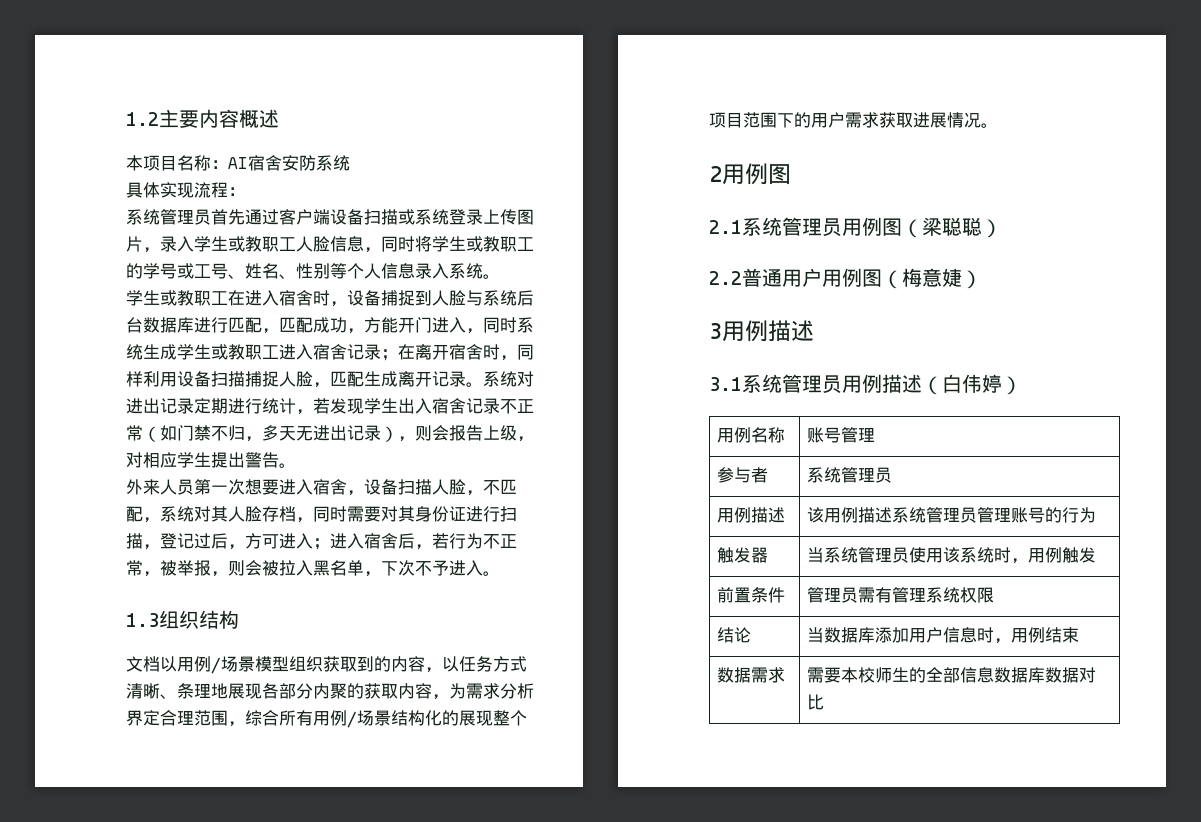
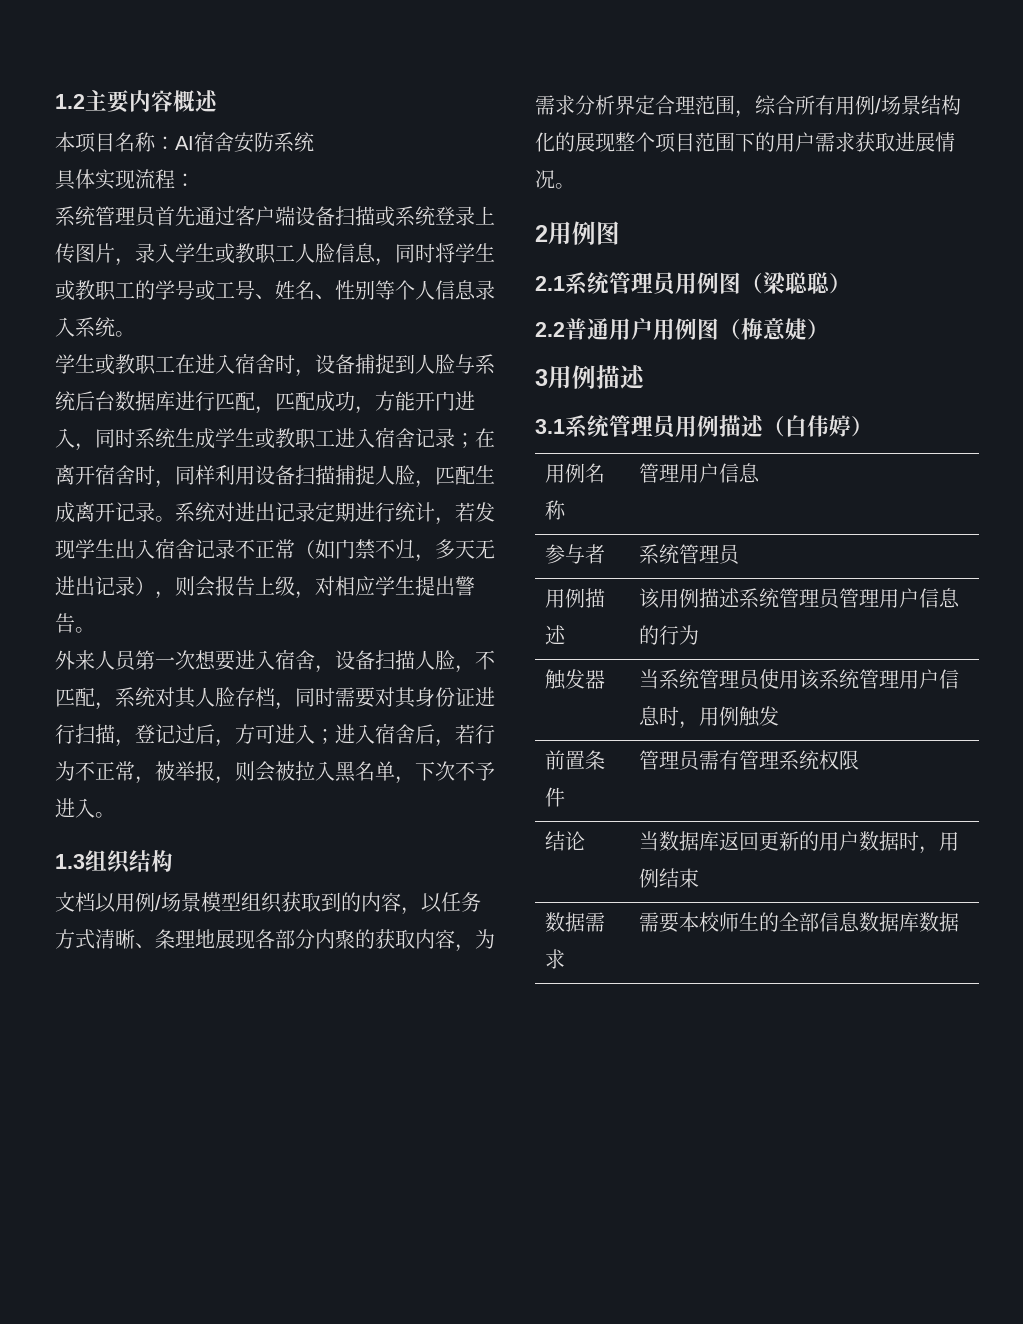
- 用例名称 | 账号管理
+ 用例名称 | 管理用户信息
- 用例描述 | 该用例描述系统管理员管理账号的行为
+ 用例描述 | 该用例描述系统管理员管理用户信息的行为
- 触发器 | 当系统管理员使用该系统时，用例触发
+ 触发器 | 当系统管理员使用该系统管理用户信息时，用例触发
- 结论 | 当数据库添加用户信息时，用例结束
+ 结论 | 当数据库返回更新的用户数据时，用例结束
- 数据需求 | 需要本校师生的全部信息数据库数据对比
+ 数据需求 | 需要本校师生的全部信息数据库数据

